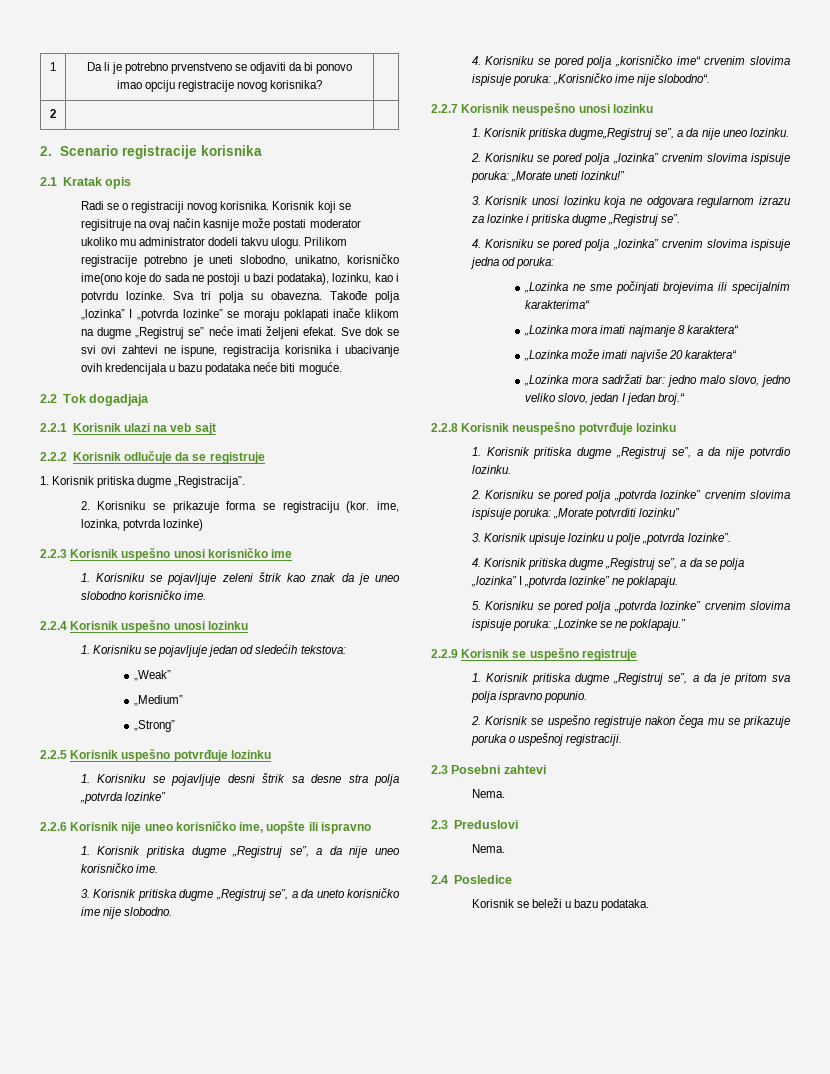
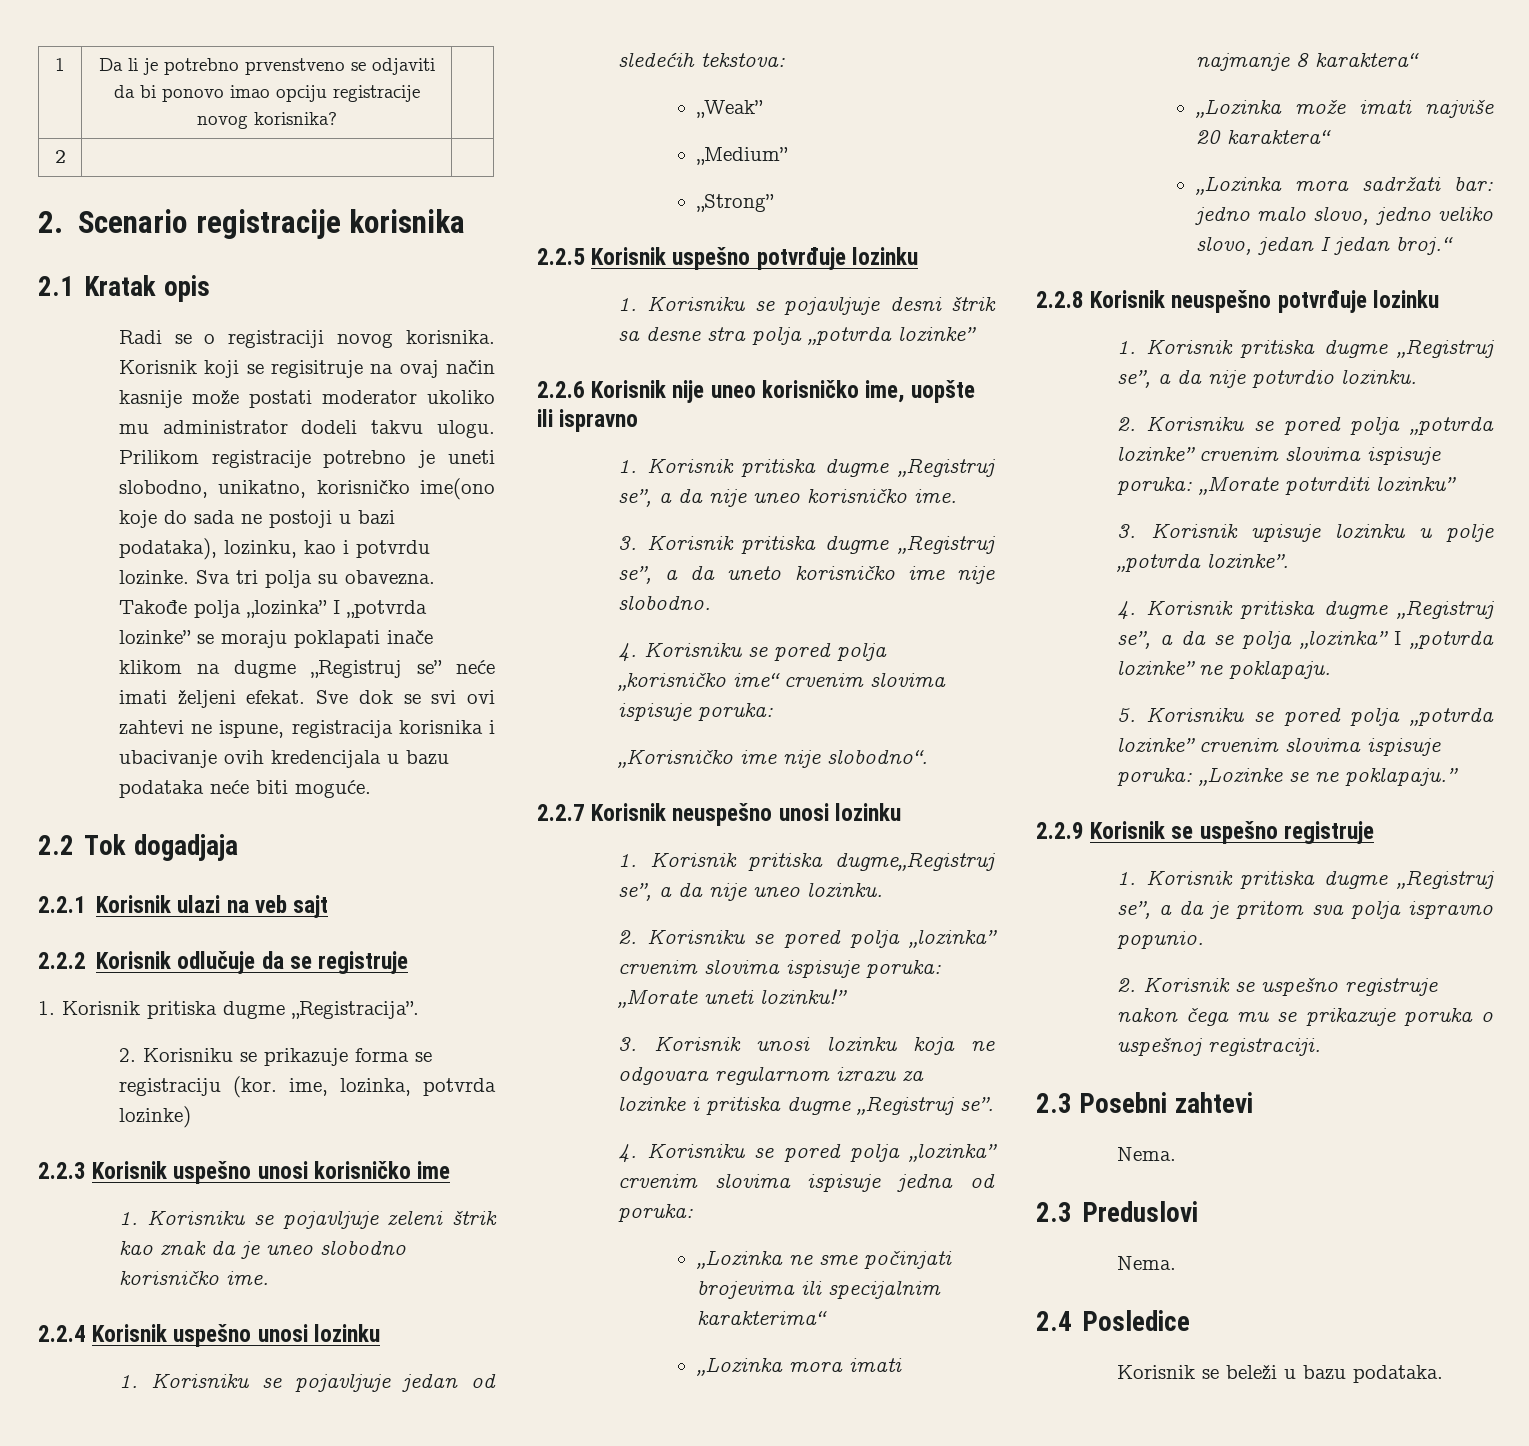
- 4. Korisniku se pored polja „korisničko ime“ crvenim slovima ispisuje poruka: „Korisničko ime nije slobodno“.
+ 4. Korisniku se pored polja „korisničko ime“ crvenim slovima ispisuje poruka:
+ „Korisničko ime nije slobodno“.

